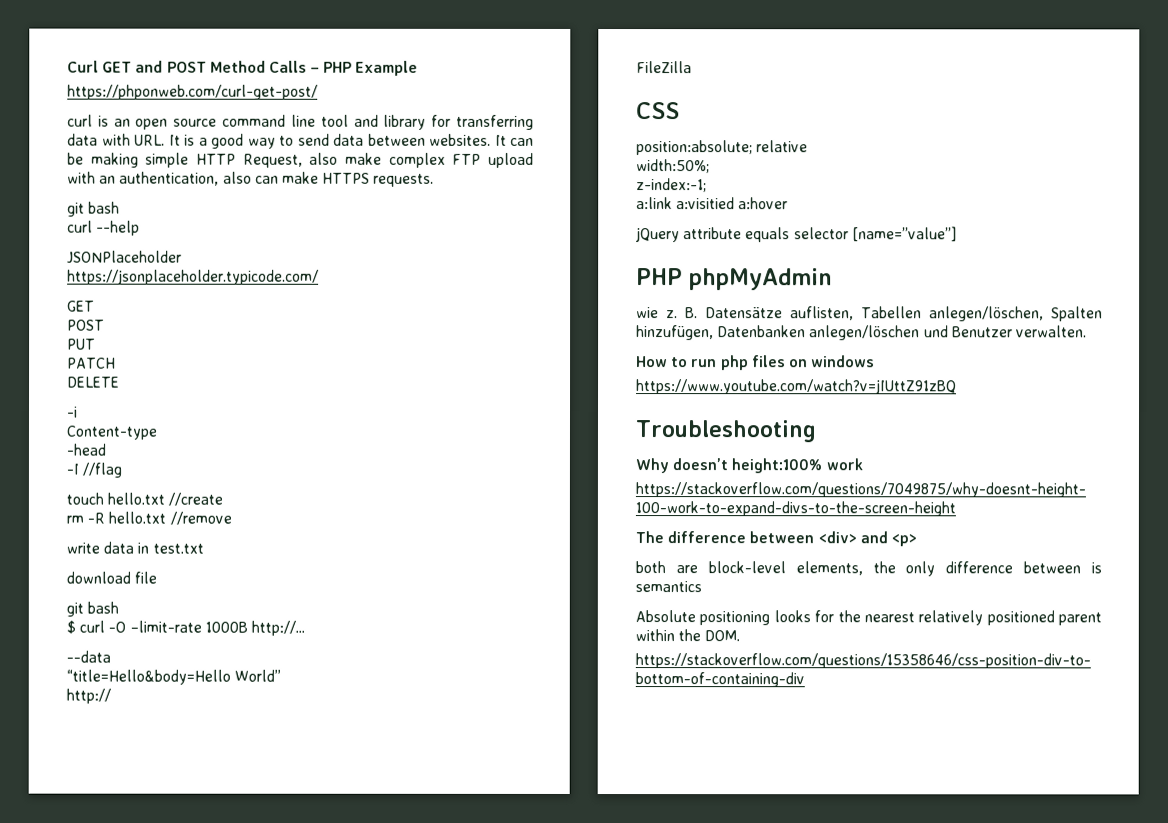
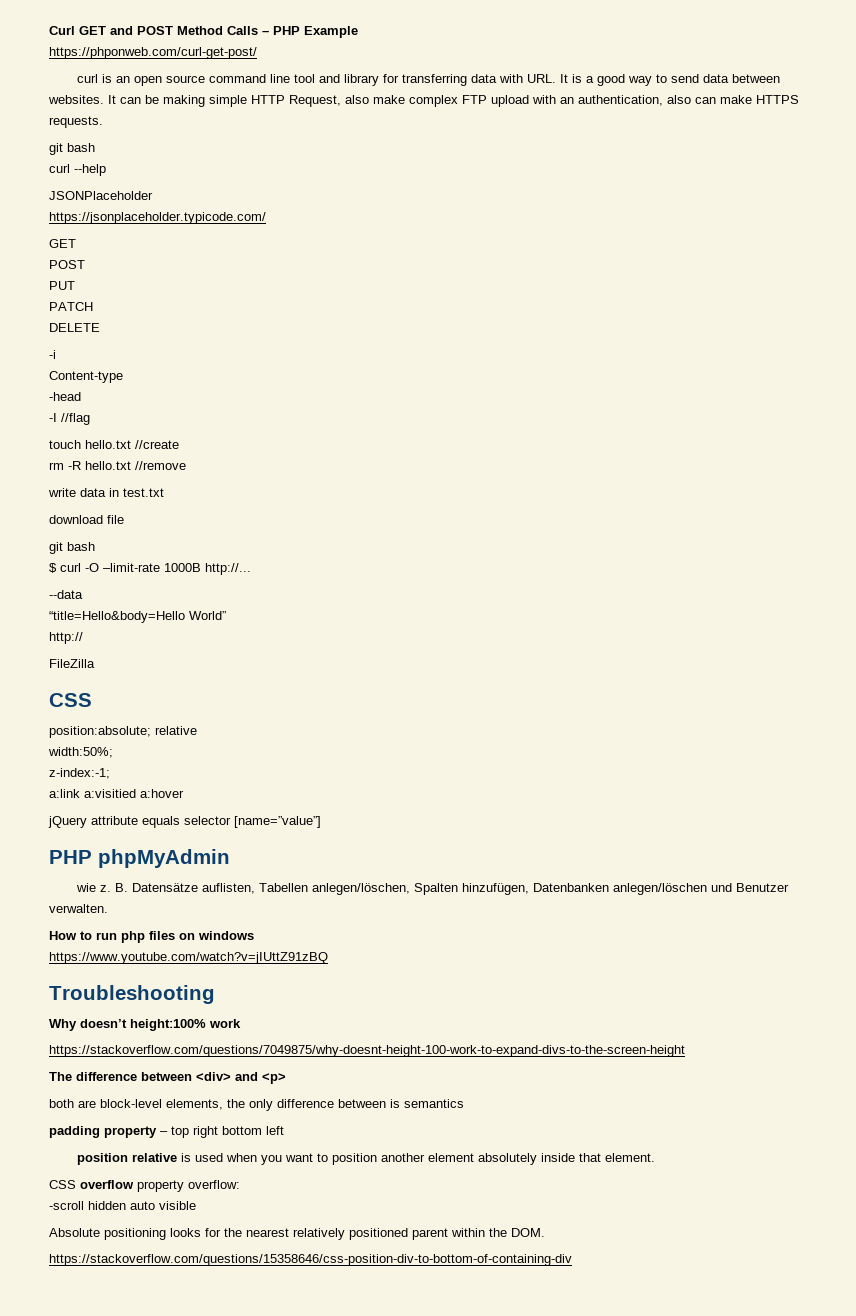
+ padding property – top right bottom left
+ position relative is used when you want to position another element absolutely inside that element.
+ CSS overflow property overflow:
+ -scroll hidden auto visible

